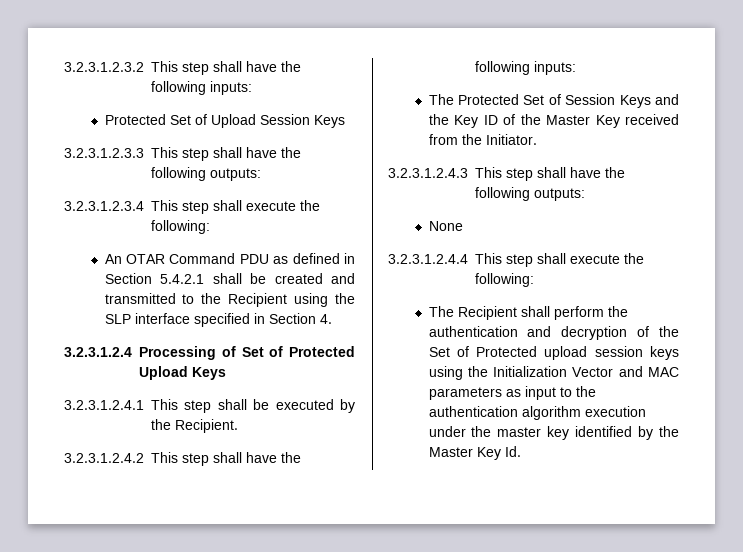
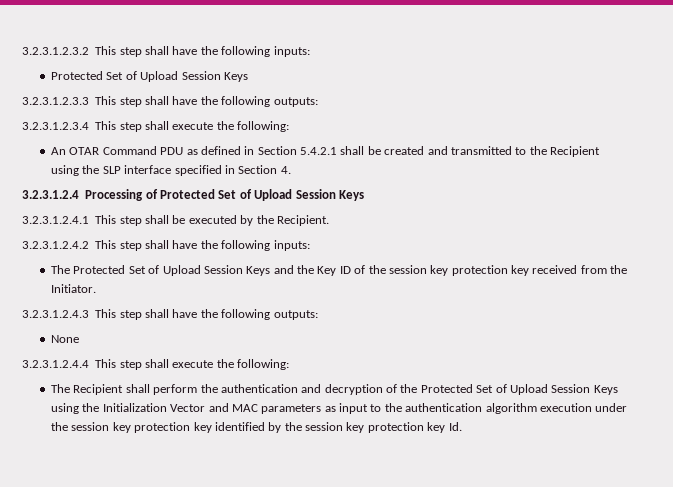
- 3.2.3.1.2.4 Processing of Set of Protected Upload Keys
+ 3.2.3.1.2.4 Processing of Protected Set of Upload Session Keys
- The Protected Set of Session Keys and the Key ID of the Master Key received from the Initiator.
+ The Protected Set of Upload Session Keys and the Key ID of the session key protection key received from the Initiator.
- The Recipient shall perform the authentication and decryption of the Set of Protected upload session keys using the Initialization Vector and MAC parameters as input to the authentication algorithm execution under the master key identified by the Master Key Id.
+ The Recipient shall perform the authentication and decryption of the Protected Set of Upload Session Keys using the Initialization Vector and MAC parameters as input to the authentication algorithm execution under the session key protection key identified by the session key protection key Id.

